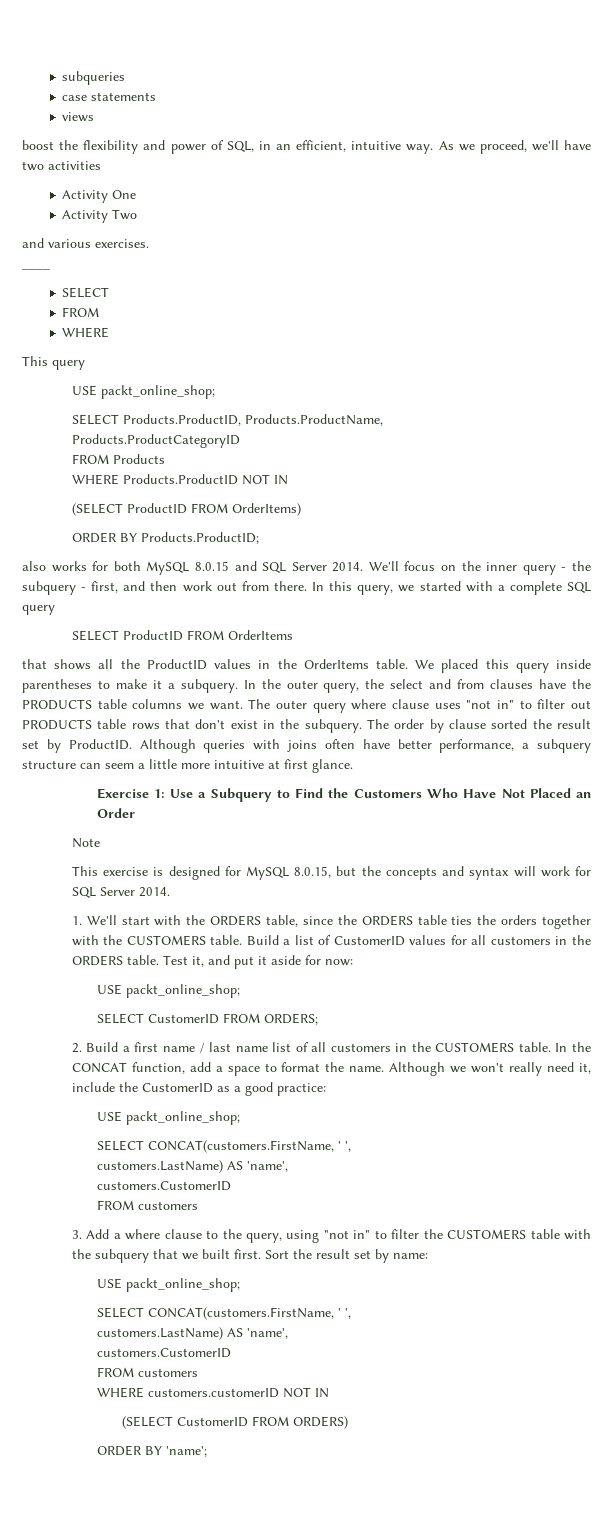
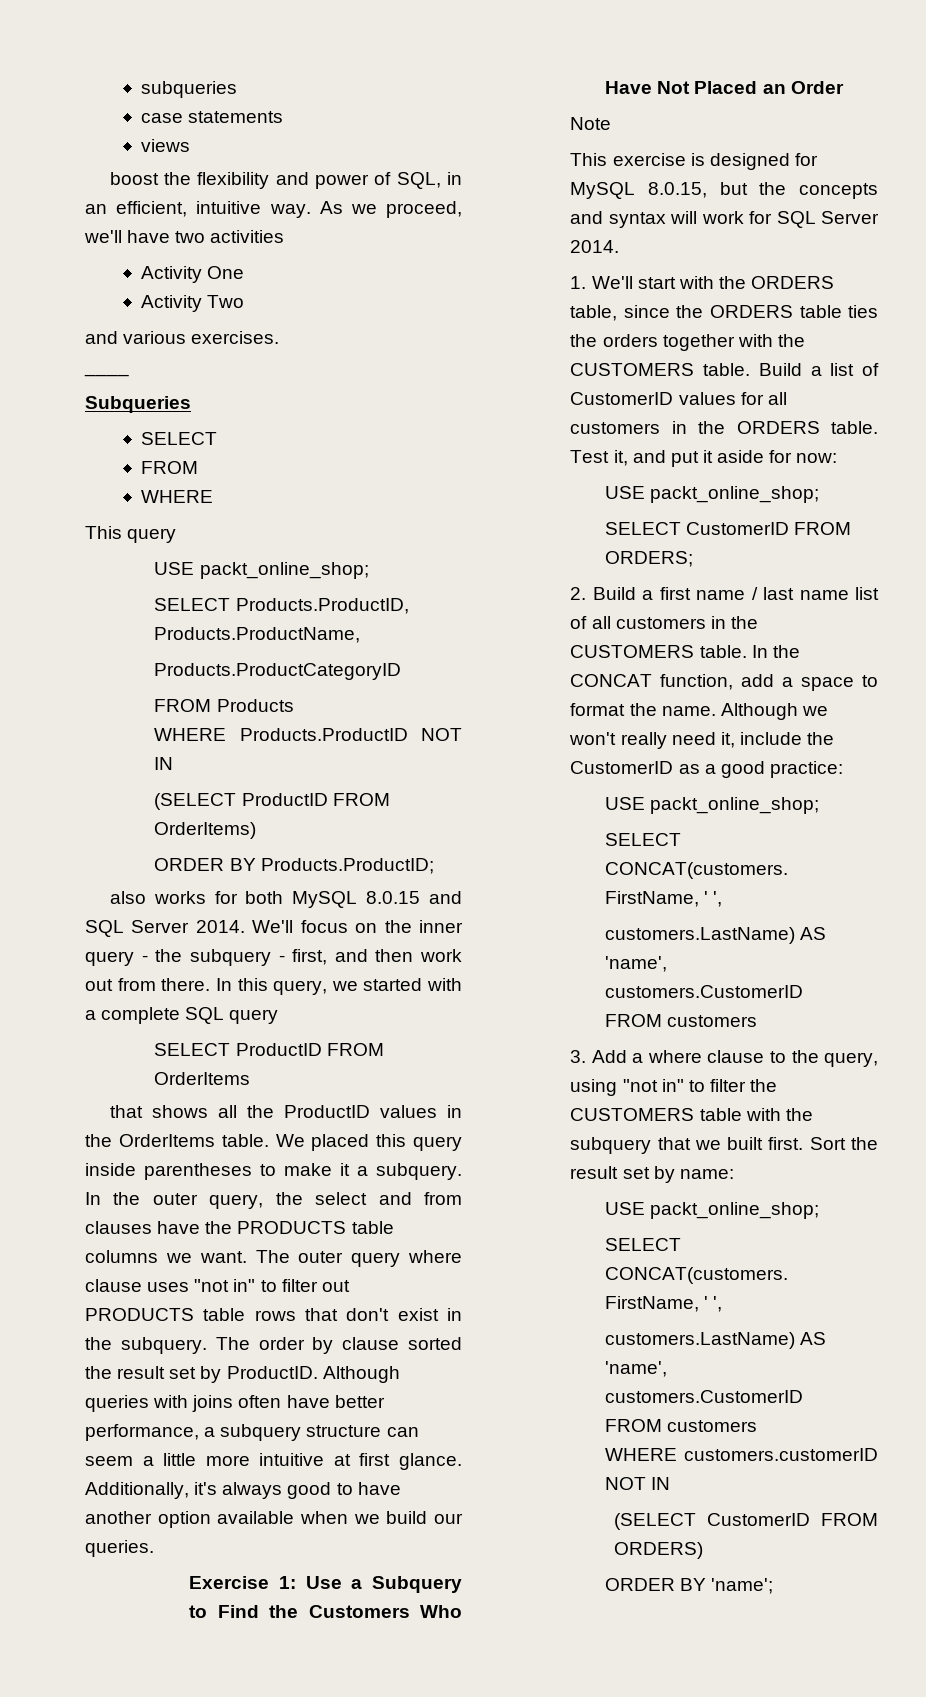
+ Subqueries
+ Additionally, it's always good to have another option available when we build our queries.

